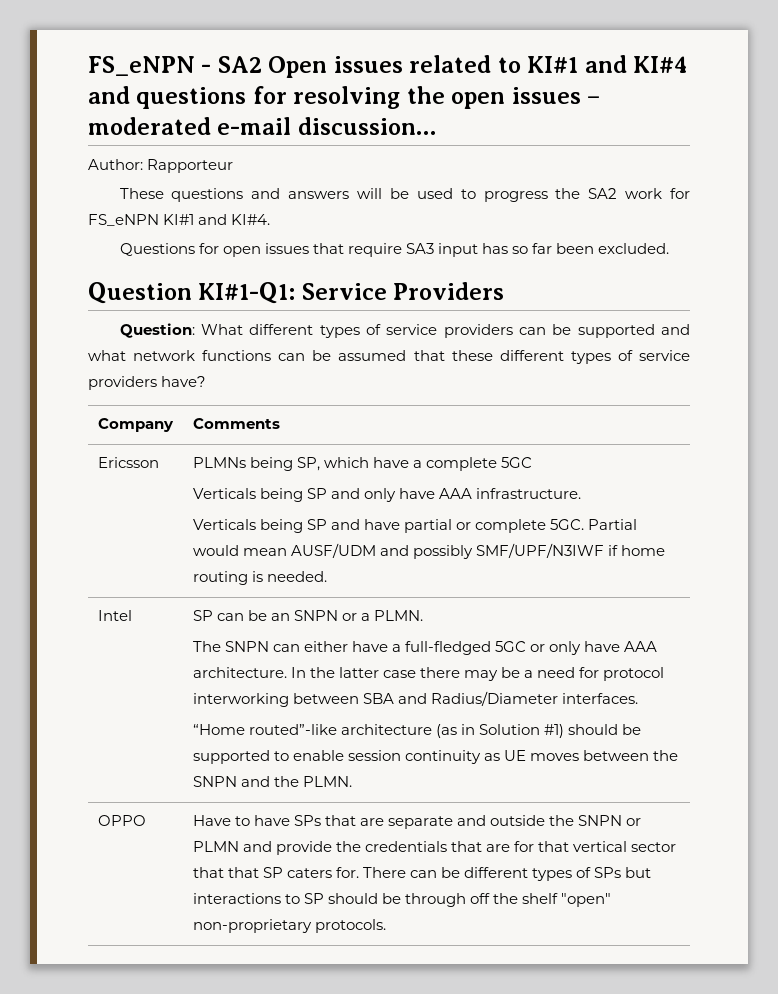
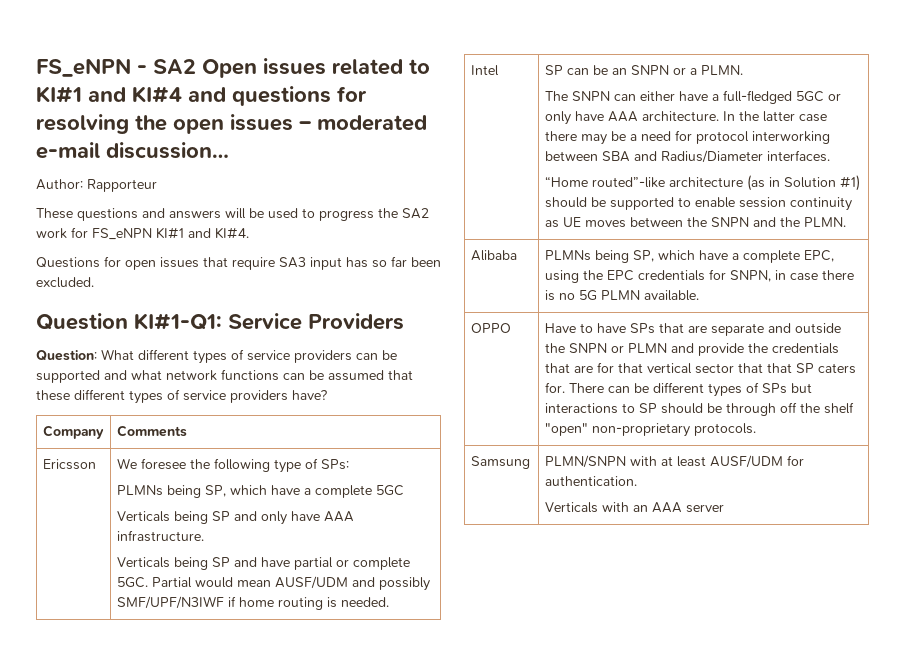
+ We foresee the following type of SPs:
+ Alibaba | PLMNs being SP, which have a complete EPC, using the EPC credentials for SNPN, in case there is no 5G PLMN available.
+ Samsung | PLMN/SNPN with at least AUSF/UDM for authentication.
+ Verticals with an AAA server

